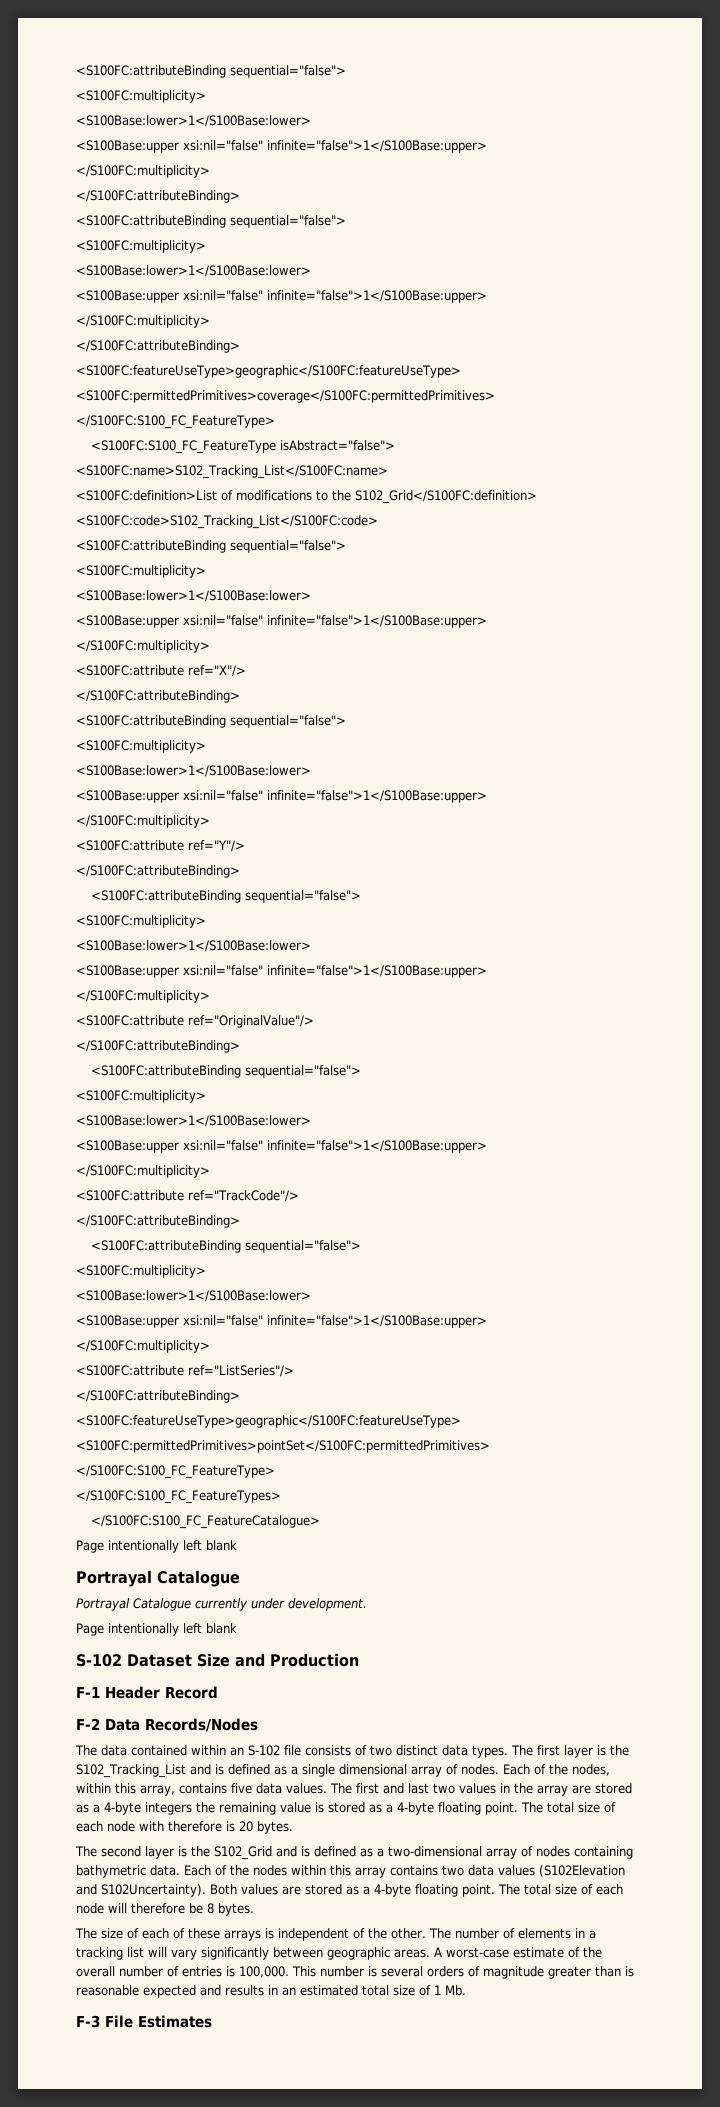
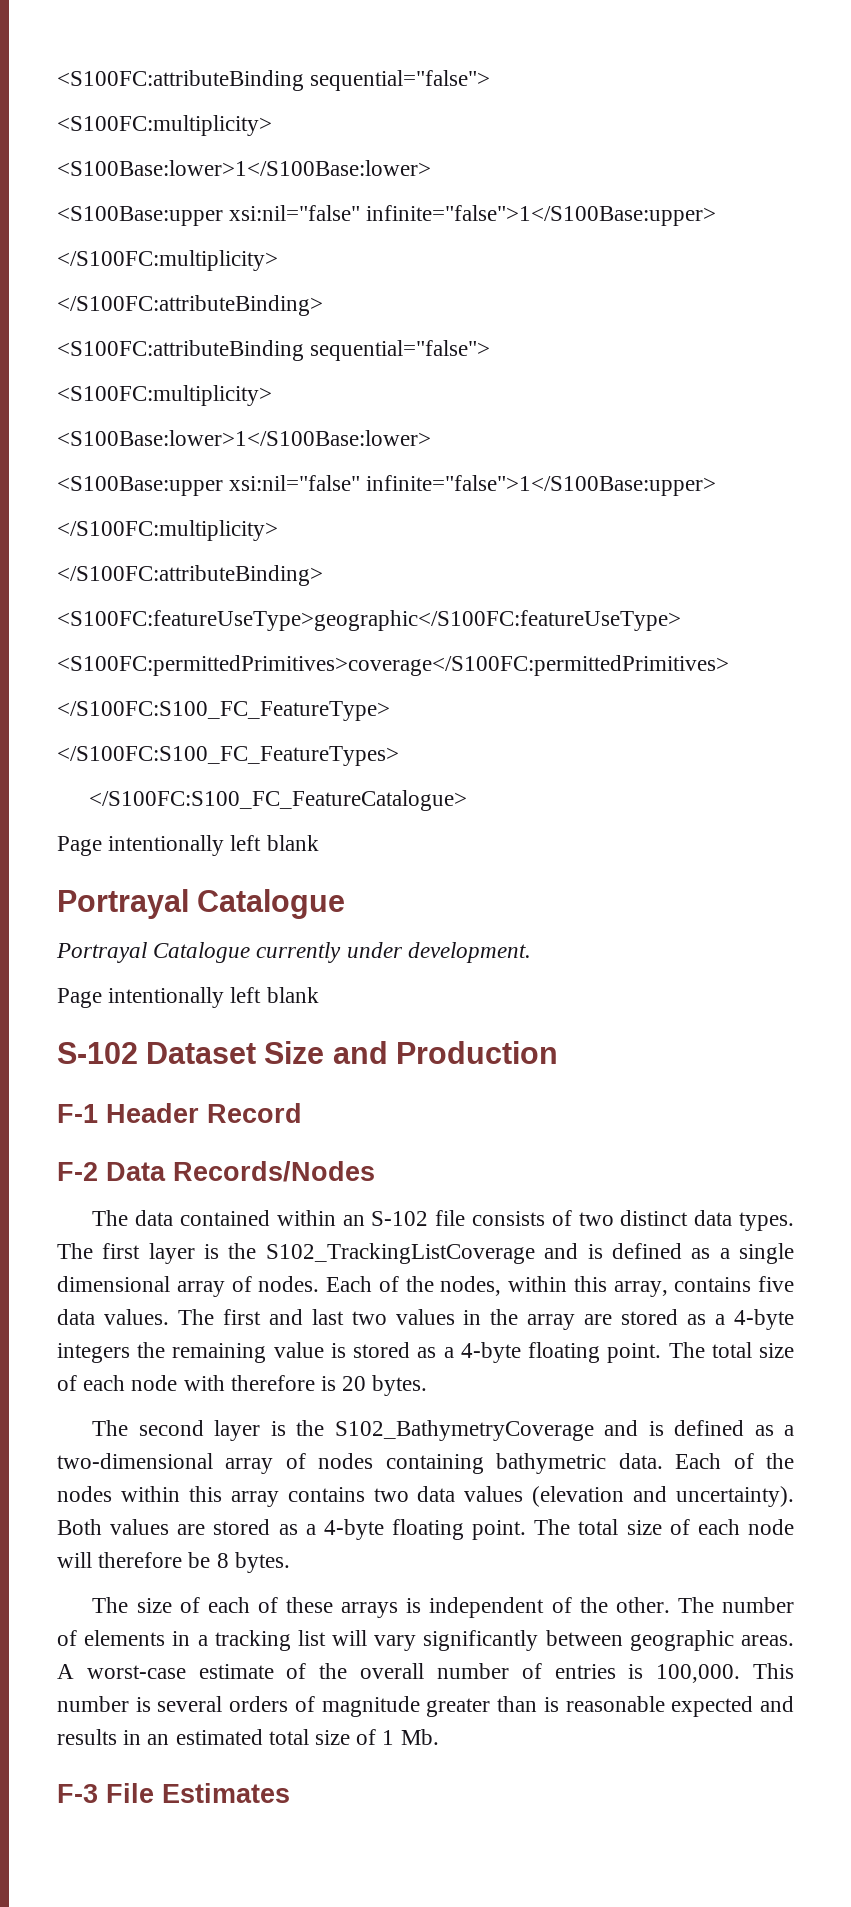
- <S100FC:S100_FC_FeatureType isAbstract="false">
- <S100FC:name>S102_Tracking_List</S100FC:name>
- <S100FC:definition>List of modifications to the S102_Grid</S100FC:definition>
- <S100FC:code>S102_Tracking_List</S100FC:code>
- <S100FC:attributeBinding sequential="false">
- <S100FC:multiplicity>
- <S100Base:lower>1</S100Base:lower>
- <S100Base:upper xsi:nil="false" infinite="false">1</S100Base:upper>
- </S100FC:multiplicity>
- <S100FC:attribute ref="X"/>
- </S100FC:attributeBinding>
- <S100FC:attributeBinding sequential="false">
- <S100FC:multiplicity>
- <S100Base:lower>1</S100Base:lower>
- <S100Base:upper xsi:nil="false" infinite="false">1</S100Base:upper>
- </S100FC:multiplicity>
- <S100FC:attribute ref="Y"/>
- </S100FC:attributeBinding>
- <S100FC:attributeBinding sequential="false">
- <S100FC:multiplicity>
- <S100Base:lower>1</S100Base:lower>
- <S100Base:upper xsi:nil="false" infinite="false">1</S100Base:upper>
- </S100FC:multiplicity>
- <S100FC:attribute ref="OriginalValue"/>
- </S100FC:attributeBinding>
- <S100FC:attributeBinding sequential="false">
- <S100FC:multiplicity>
- <S100Base:lower>1</S100Base:lower>
- <S100Base:upper xsi:nil="false" infinite="false">1</S100Base:upper>
- </S100FC:multiplicity>
- <S100FC:attribute ref="TrackCode"/>
- </S100FC:attributeBinding>
- <S100FC:attributeBinding sequential="false">
- <S100FC:multiplicity>
- <S100Base:lower>1</S100Base:lower>
- <S100Base:upper xsi:nil="false" infinite="false">1</S100Base:upper>
- </S100FC:multiplicity>
- <S100FC:attribute ref="ListSeries"/>
- </S100FC:attributeBinding>
- <S100FC:featureUseType>geographic</S100FC:featureUseType>
- <S100FC:permittedPrimitives>pointSet</S100FC:permittedPrimitives>
- </S100FC:S100_FC_FeatureType>
- The first layer is the S102_Tracking_List and is defined as a single dimensional array of nodes.
+ The first layer is the S102_TrackingListCoverage and is defined as a single dimensional array of nodes.
- The second layer is the S102_Grid and is defined as a two-dimensional array of nodes containing bathymetric data.
+ The second layer is the S102_BathymetryCoverage and is defined as a two-dimensional array of nodes containing bathymetric data.
- Each of the nodes within this array contains two data values (S102Elevation and S102Uncertainty).
+ Each of the nodes within this array contains two data values (elevation and uncertainty).

